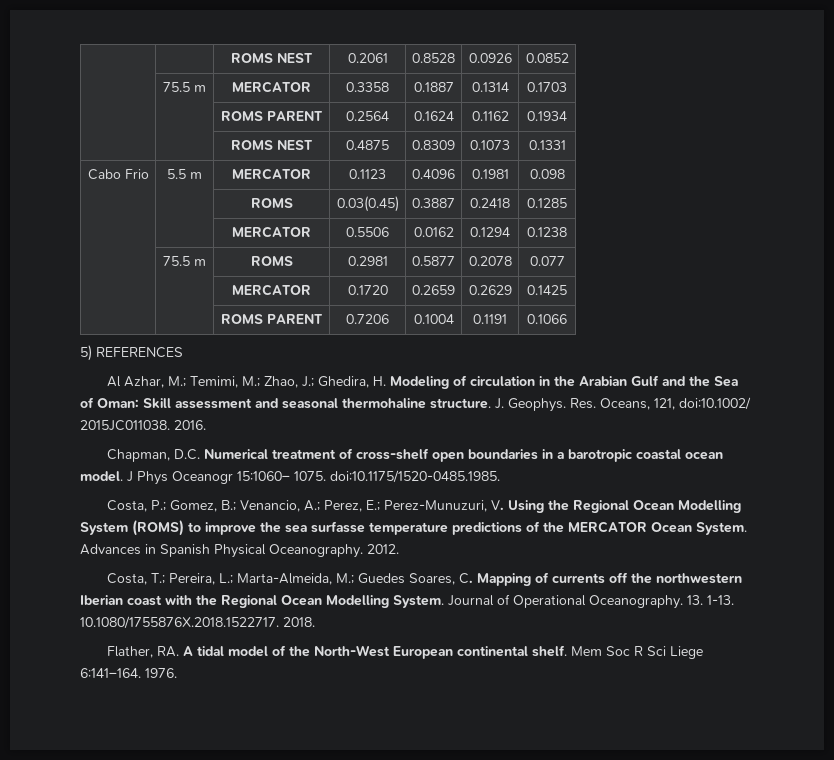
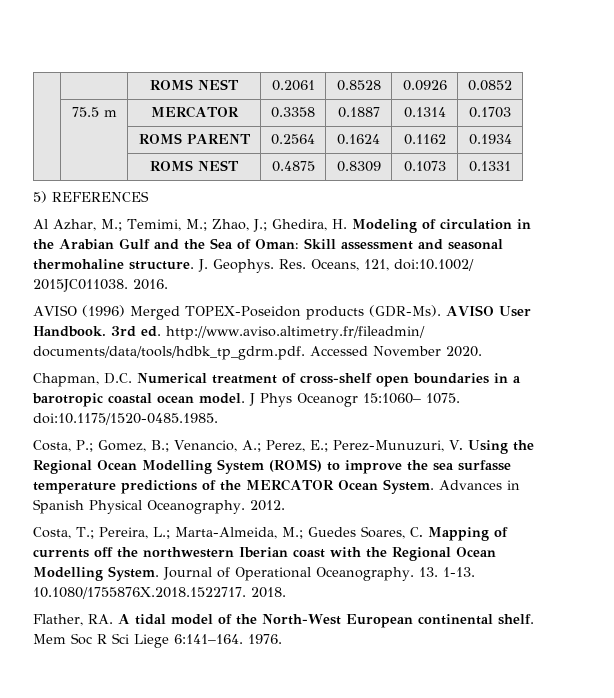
- Cabo Frio | 5.5 m | MERCATOR | 0.1123 | 0.4096 | 0.1981 | 0.098
- | | ROMS | 0.03(0.45) | 0.3887 | 0.2418 | 0.1285
- | | MERCATOR | 0.5506 | 0.0162 | 0.1294 | 0.1238
- | 75.5 m | ROMS | 0.2981 | 0.5877 | 0.2078 | 0.077
- | | MERCATOR | 0.1720 | 0.2659 | 0.2629 | 0.1425
- | | ROMS PARENT | 0.7206 | 0.1004 | 0.1191 | 0.1066
+ AVISO (1996) Merged TOPEX-Poseidon products (GDR-Ms). AVISO User Handbook. 3rd ed. http://www.aviso.altimetry.fr/fileadmin/ documents/data/tools/hdbk_tp_gdrm.pdf. Accessed November 2020.

